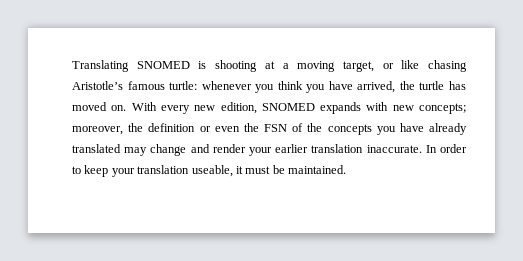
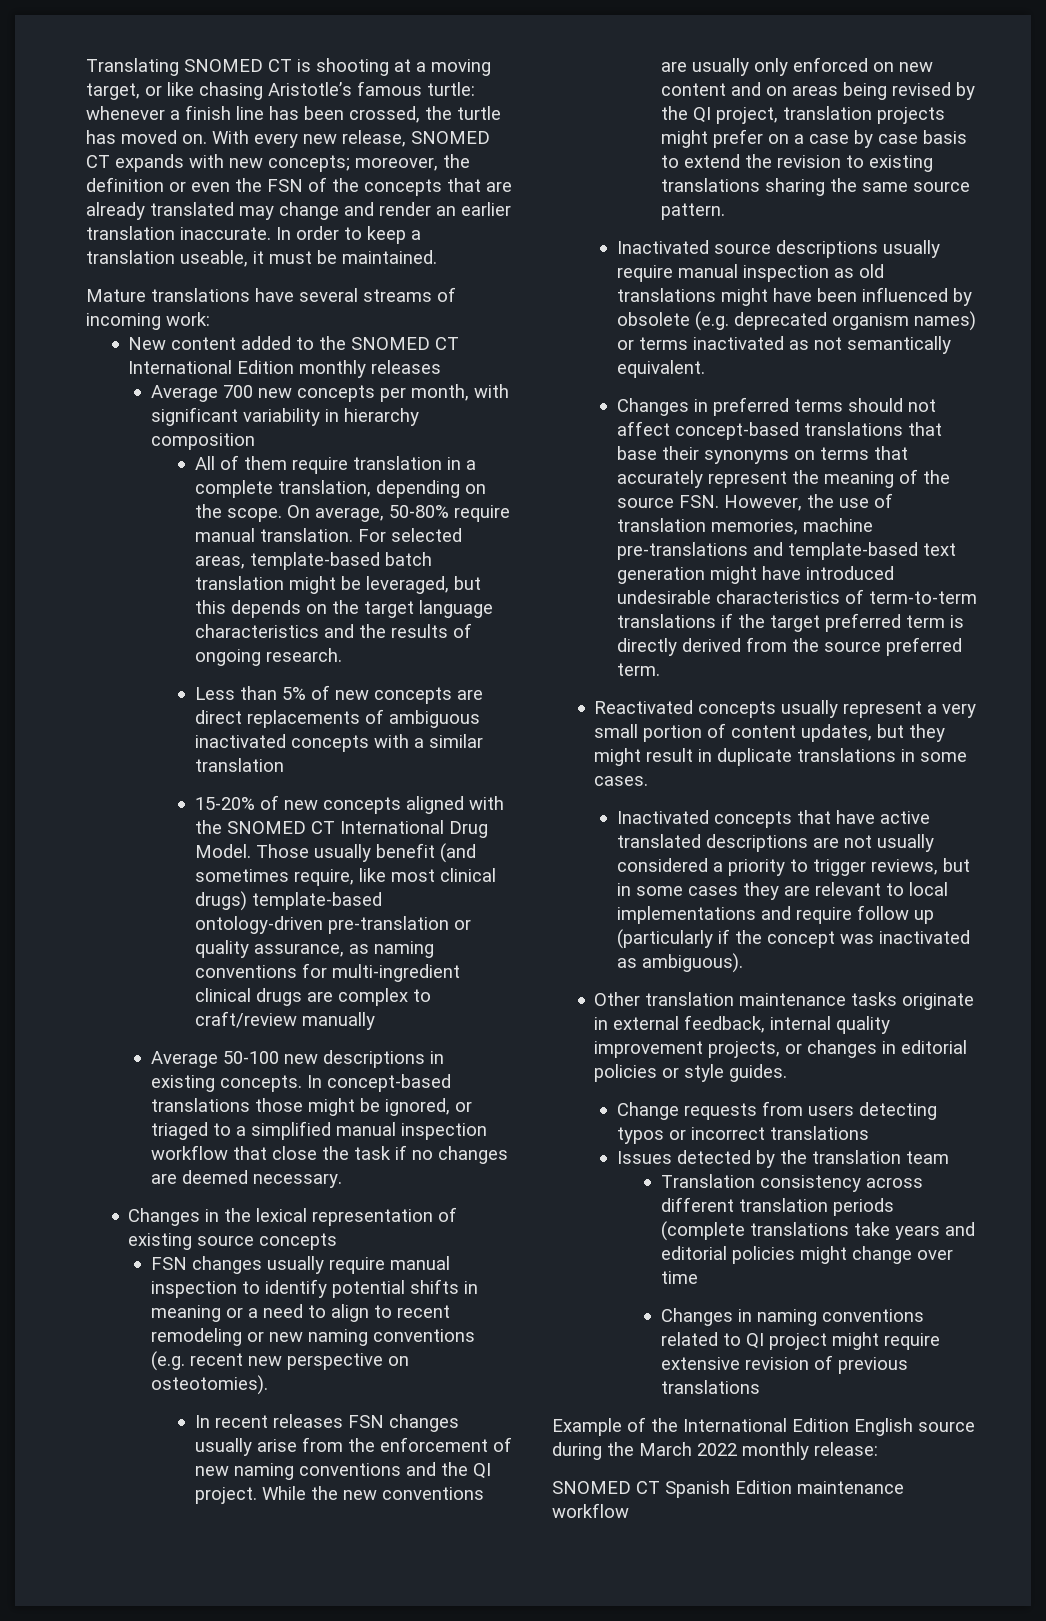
- Translating SNOMED is shooting at a moving target, or like chasing Aristotle’s famous turtle: whenever you think you have arrived, the turtle has moved on.
+ Translating SNOMED CT is shooting at a moving target, or like chasing Aristotle’s famous turtle: whenever a finish line has been crossed, the turtle has moved on.
- With every new edition, SNOMED expands with new concepts; moreover, the definition or even the FSN of the concepts you have already translated may change and render your earlier translation inaccurate.
+ With every new release, SNOMED CT expands with new concepts; moreover, the definition or even the FSN of the concepts that are already translated may change and render an earlier translation inaccurate.
- In order to keep your translation useable, it must be maintained.
+ In order to keep a translation useable, it must be maintained.
+ Mature translations have several streams of incoming work:
+ New content added to the SNOMED CT International Edition monthly releases
+ Average 700 new concepts per month, with significant variability in hierarchy composition
+ All of them require translation in a complete translation, depending on the scope. On average, 50-80% require manual translation. For selected areas, template-based batch translation might be leveraged, but this depends on the target language characteristics and the results of ongoing research.
+ Less than 5% of new concepts are direct replacements of ambiguous inactivated concepts with a similar translation
+ 15-20% of new concepts aligned with the SNOMED CT International Drug Model. Those usually benefit (and sometimes require, like most clinical drugs) template-based ontology-driven pre-translation or quality assurance, as naming conventions for multi-ingredient clinical drugs are complex to craft/review manually
+ Average 50-100 new descriptions in existing concepts. In concept-based translations those might be ignored, or triaged to a simplified manual inspection workflow that close the task if no changes are deemed necessary.
+ Changes in the lexical representation of existing source concepts
+ FSN changes usually require manual inspection to identify potential shifts in meaning or a need to align to recent remodeling or new naming conventions (e.g. recent new perspective on osteotomies).
+ In recent releases FSN changes usually arise from the enforcement of new naming conventions and the QI project. While the new conventions are usually only enforced on new content and on areas being revised by the QI project, translation projects might prefer on a case by case basis to extend the revision to existing translations sharing the same source pattern.
+ Inactivated source descriptions usually require manual inspection as old translations might have been influenced by obsolete (e.g. deprecated organism names) or terms inactivated as not semantically equivalent.
+ Changes in preferred terms should not affect concept-based translations that base their synonyms on terms that accurately represent the meaning of the source FSN. However, the use of translation memories, machine pre-translations and template-based text generation might have introduced undesirable characteristics of term-to-term translations if the target preferred term is directly derived from the source preferred term.
+ Reactivated concepts usually represent a very small portion of content updates, but they might result in duplicate translations in some cases.
+ Inactivated concepts that have active translated descriptions are not usually considered a priority to trigger reviews, but in some cases they are relevant to local implementations and require follow up (particularly if the concept was inactivated as ambiguous).
+ Other translation maintenance tasks originate in external feedback, internal quality improvement projects, or changes in editorial policies or style guides.
+ Change requests from users detecting typos or incorrect translations
+ Issues detected by the translation team
+ Translation consistency across different translation periods (complete translations take years and editorial policies might change over time
+ Changes in naming conventions related to QI project might require extensive revision of previous translations
+ Example of the International Edition English source during the March 2022 monthly release:
+ SNOMED CT Spanish Edition maintenance workflow

